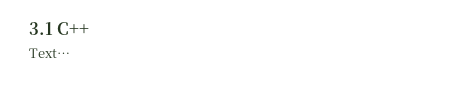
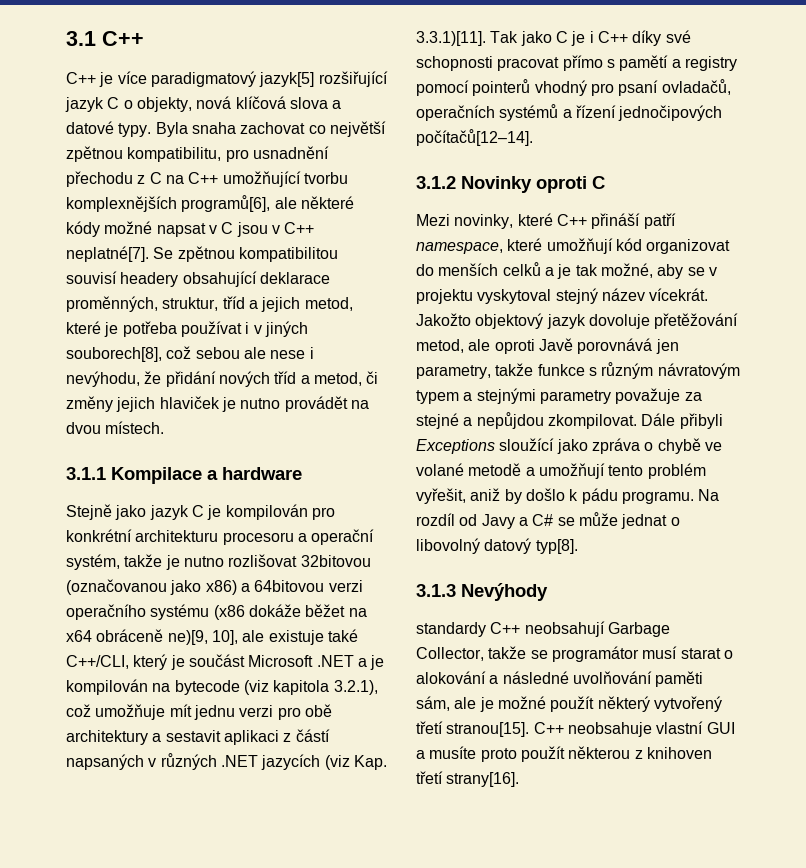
- Text…
+ C++ je více paradigmatový jazyk[5] rozšiřující jazyk C o objekty, nová klíčová slova a datové typy. Byla snaha zachovat co největší zpětnou kompatibilitu, pro usnadnění přechodu z C na C++ umožňující tvorbu komplexnějších programů[6], ale některé kódy možné napsat v C jsou v C++ neplatné[7]. Se zpětnou kompatibilitou souvisí headery obsahující deklarace proměnných, struktur, tříd a jejich metod, které je potřeba používat i v jiných souborech[8], což sebou ale nese i nevýhodu, že přidání nových tříd a metod, či změny jejich hlaviček je nutno provádět na dvou místech.
+ 3.1.1 Kompilace a hardware
+ Stejně jako jazyk C je kompilován pro konkrétní architekturu procesoru a operační systém, takže je nutno rozlišovat 32bitovou (označovanou jako x86) a 64bitovou verzi operačního systému (x86 dokáže běžet na x64 obráceně ne)[9, 10], ale existuje také C++/CLI, který je součást Microsoft .NET a je kompilován na bytecode (viz kapitola 3.2.1), což umožňuje mít jednu verzi pro obě architektury a sestavit aplikaci z částí napsaných v různých .NET jazycích (viz Kap. 3.3.1)[11]. Tak jako C je i C++ díky své schopnosti pracovat přímo s pamětí a registry pomocí pointerů vhodný pro psaní ovladačů, operačních systémů a řízení jednočipových počítačů[12–14].
+ 3.1.2 Novinky oproti C
+ Mezi novinky, které C++ přináší patří namespace, které umožňují kód organizovat do menších celků a je tak možné, aby se v projektu vyskytoval stejný název vícekrát. Jakožto objektový jazyk dovoluje přetěžování metod, ale oproti Javě porovnává jen parametry, takže funkce s různým návratovým typem a stejnými parametry považuje za stejné a nepůjdou zkompilovat. Dále přibyli Exceptions sloužící jako zpráva o chybě ve volané metodě a umožňují tento problém vyřešit, aniž by došlo k pádu programu. Na rozdíl od Javy a C# se může jednat o libovolný datový typ[8].
+ 3.1.3 Nevýhody
+ standardy C++ neobsahují Garbage Collector, takže se programátor musí starat o alokování a následné uvolňování paměti sám, ale je možné použít některý vytvořený třetí stranou[15]. C++ neobsahuje vlastní GUI a musíte proto použít některou z knihoven třetí strany[16].

